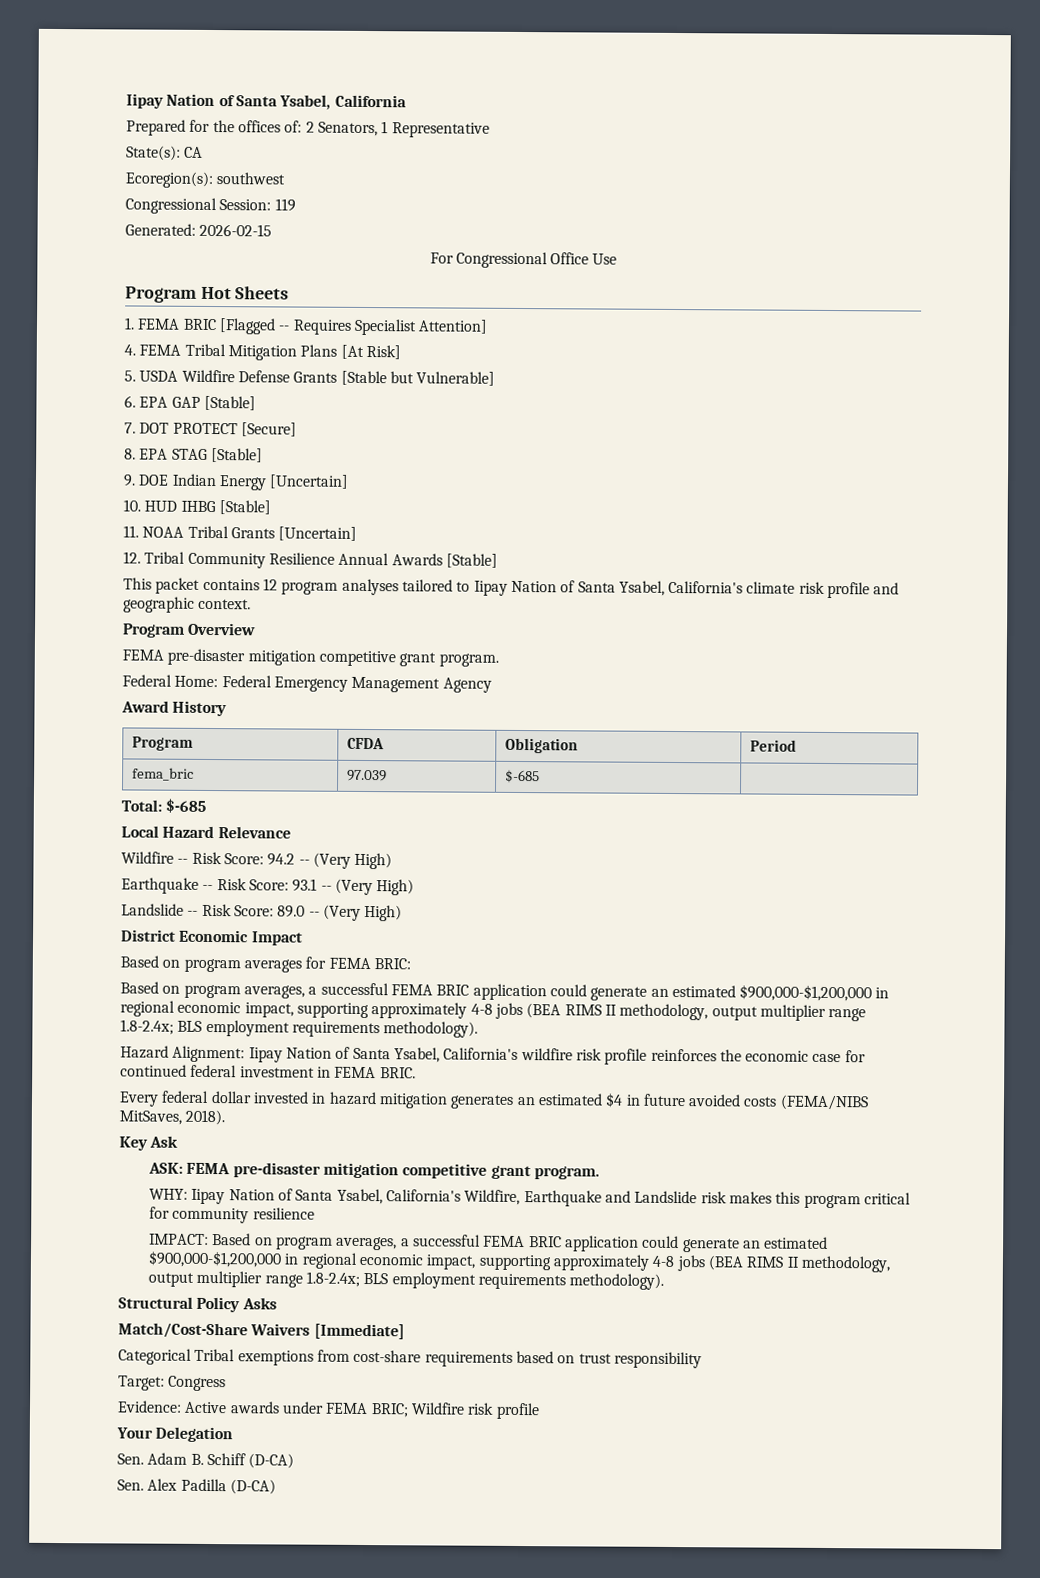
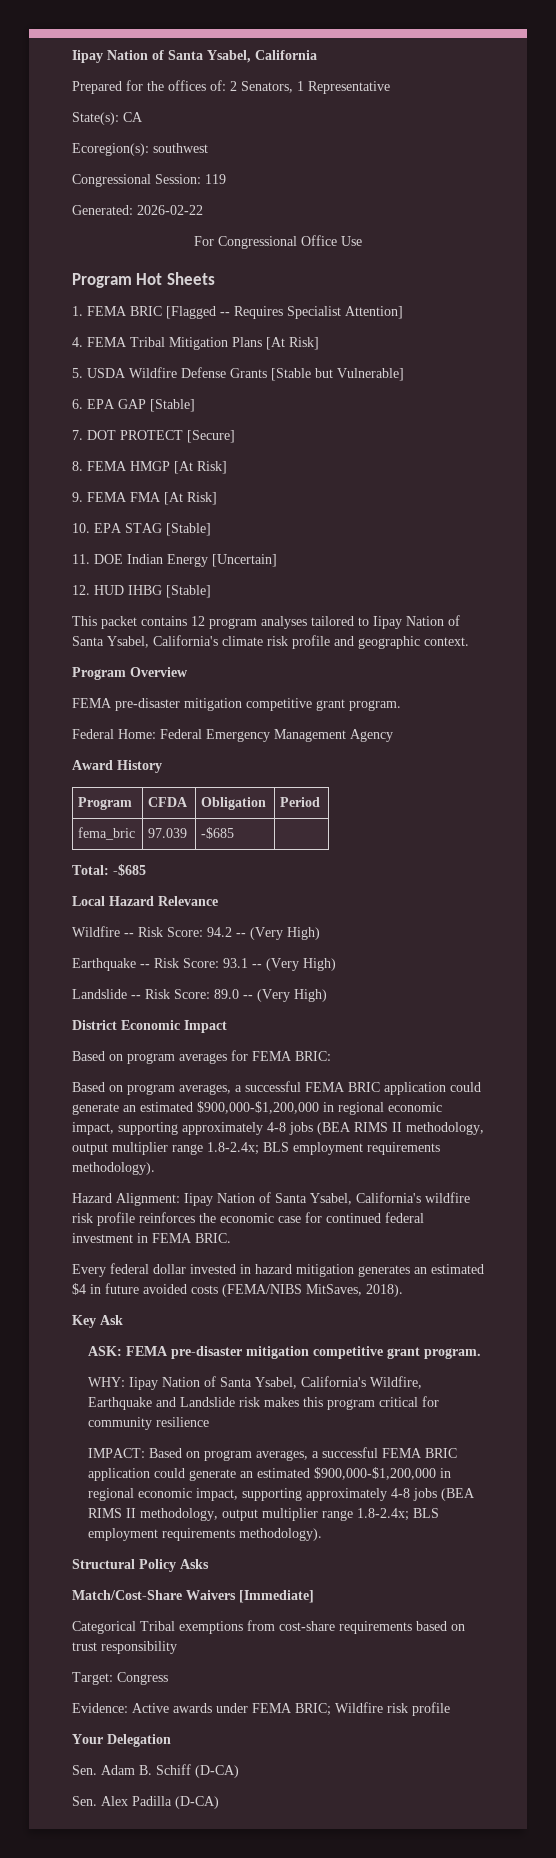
- Generated: 2026-02-15
+ Generated: 2026-02-22
- 8. EPA STAG [Stable]
+ 8. FEMA HMGP [At Risk]
+ 9. FEMA FMA [At Risk]
+ 10. EPA STAG [Stable]
- 9. DOE Indian Energy [Uncertain]
+ 11. DOE Indian Energy [Uncertain]
- 10. HUD IHBG [Stable]
+ 12. HUD IHBG [Stable]
- 11. NOAA Tribal Grants [Uncertain]
- 12. Tribal Community Resilience Annual Awards [Stable]
- fema_bric | 97.039 | $-685 |
+ fema_bric | 97.039 | -$685 |
- Total: $-685
+ Total: -$685

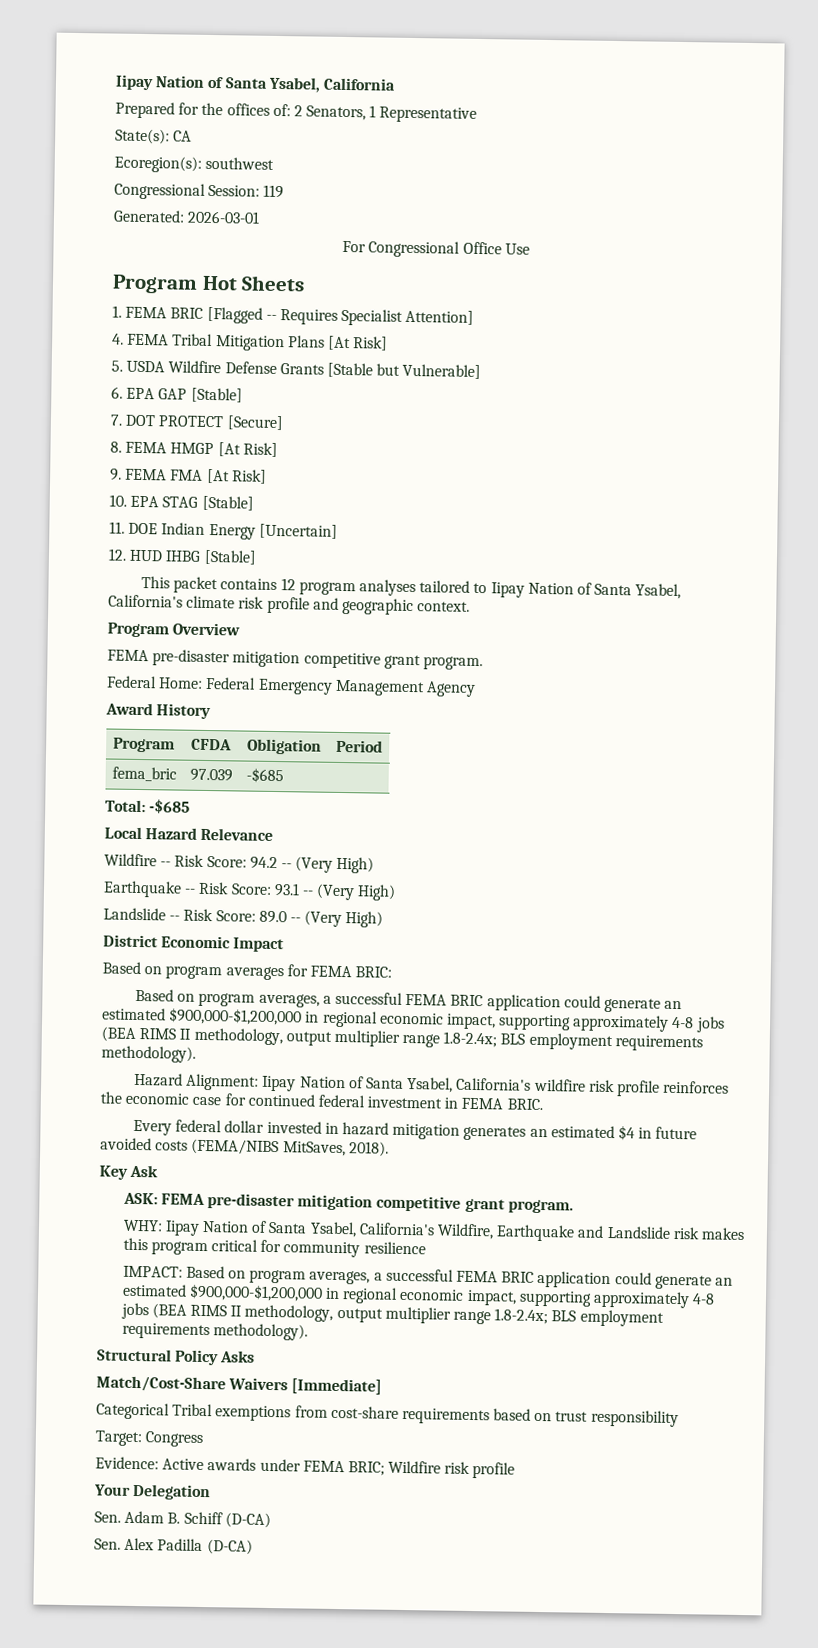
- Generated: 2026-02-22
+ Generated: 2026-03-01

